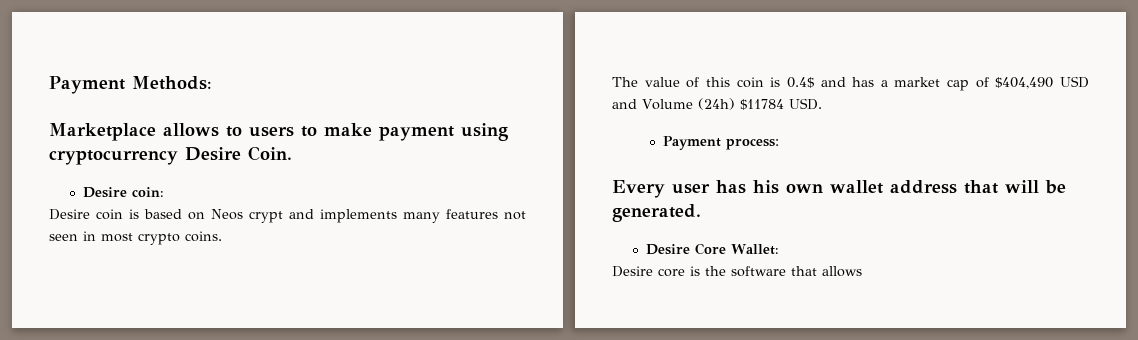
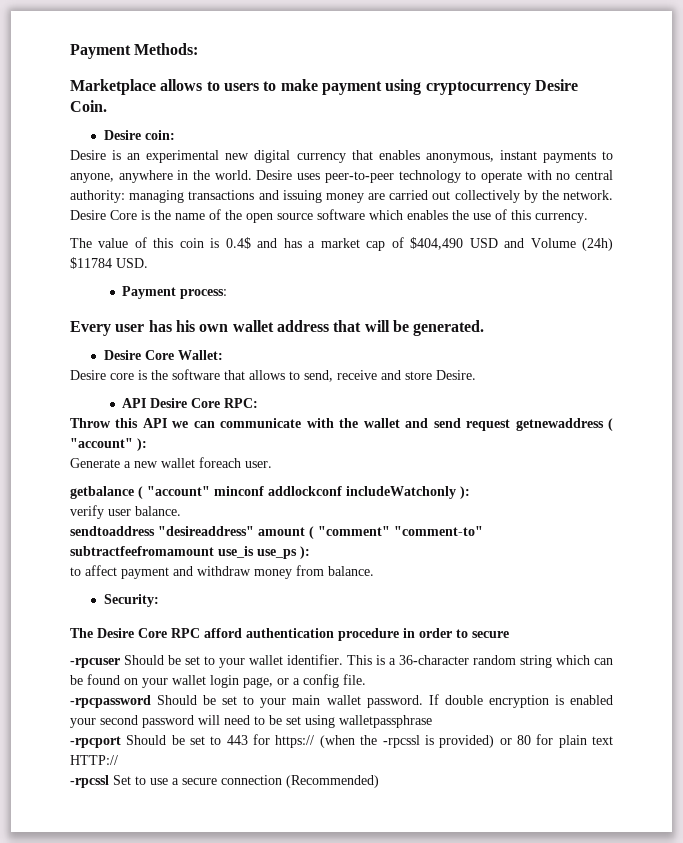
- Desire coin is based on Neos crypt and implements many features not seen in most crypto coins.
+ Desire is an experimental new digital currency that enables anonymous, instant payments to anyone, anywhere in the world. Desire uses peer-to-peer technology to operate with no central authority: managing transactions and issuing money are carried out collectively by the network. Desire Core is the name of the open source software which enables the use of this currency.
- Desire core is the software that allows
+ Desire core is the software that allows to send, receive and store Desire.
+ API Desire Core RPC:
+ Throw this API we can communicate with the wallet and send request getnewaddress ( "account" ):
+ Generate a new wallet foreach user.
+ getbalance ( "account" minconf addlockconf includeWatchonly ):
+ verify user balance.
+ sendtoaddress "desireaddress" amount ( "comment" "comment-to" subtractfeefromamount use_is use_ps ):
+ to affect payment and withdraw money from balance.
+ Security:
+ The Desire Core RPC afford authentication procedure in order to secure
+ -rpcuser Should be set to your wallet identifier. This is a 36-character random string which can be found on your wallet login page, or a config file.
+ -rpcpassword Should be set to your main wallet password. If double encryption is enabled your second password will need to be set using walletpassphrase
+ -rpcport Should be set to 443 for https:// (when the -rpcssl is provided) or 80 for plain text HTTP://
+ -rpcssl Set to use a secure connection (Recommended)

